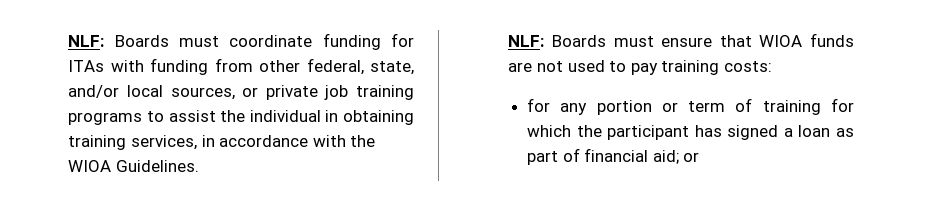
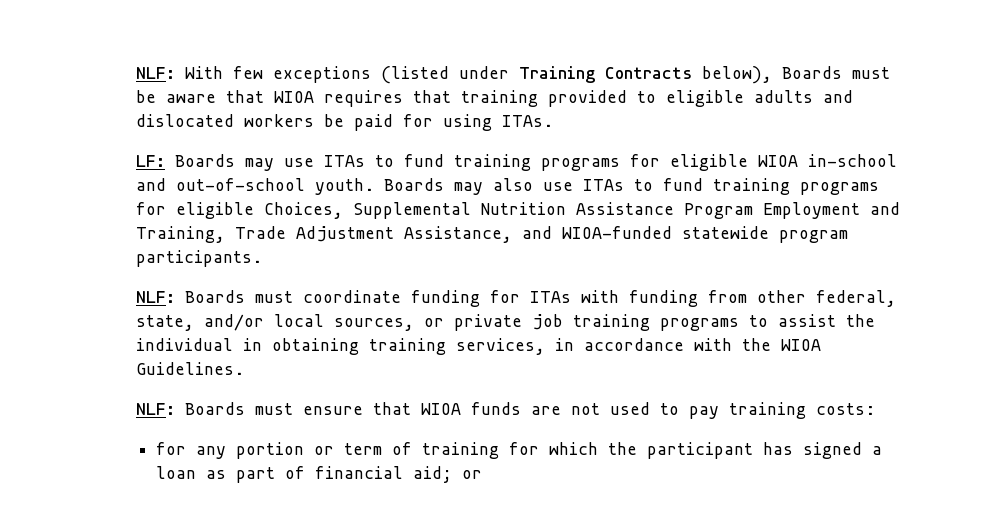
+ NLF: With few exceptions (listed under Training Contracts below), Boards must be aware that WIOA requires that training provided to eligible adults and dislocated workers be paid for using ITAs.
+ LF: Boards may use ITAs to fund training programs for eligible WIOA in-school and out-of-school youth. Boards may also use ITAs to fund training programs for eligible Choices, Supplemental Nutrition Assistance Program Employment and Training, Trade Adjustment Assistance, and WIOA-funded statewide program participants.

